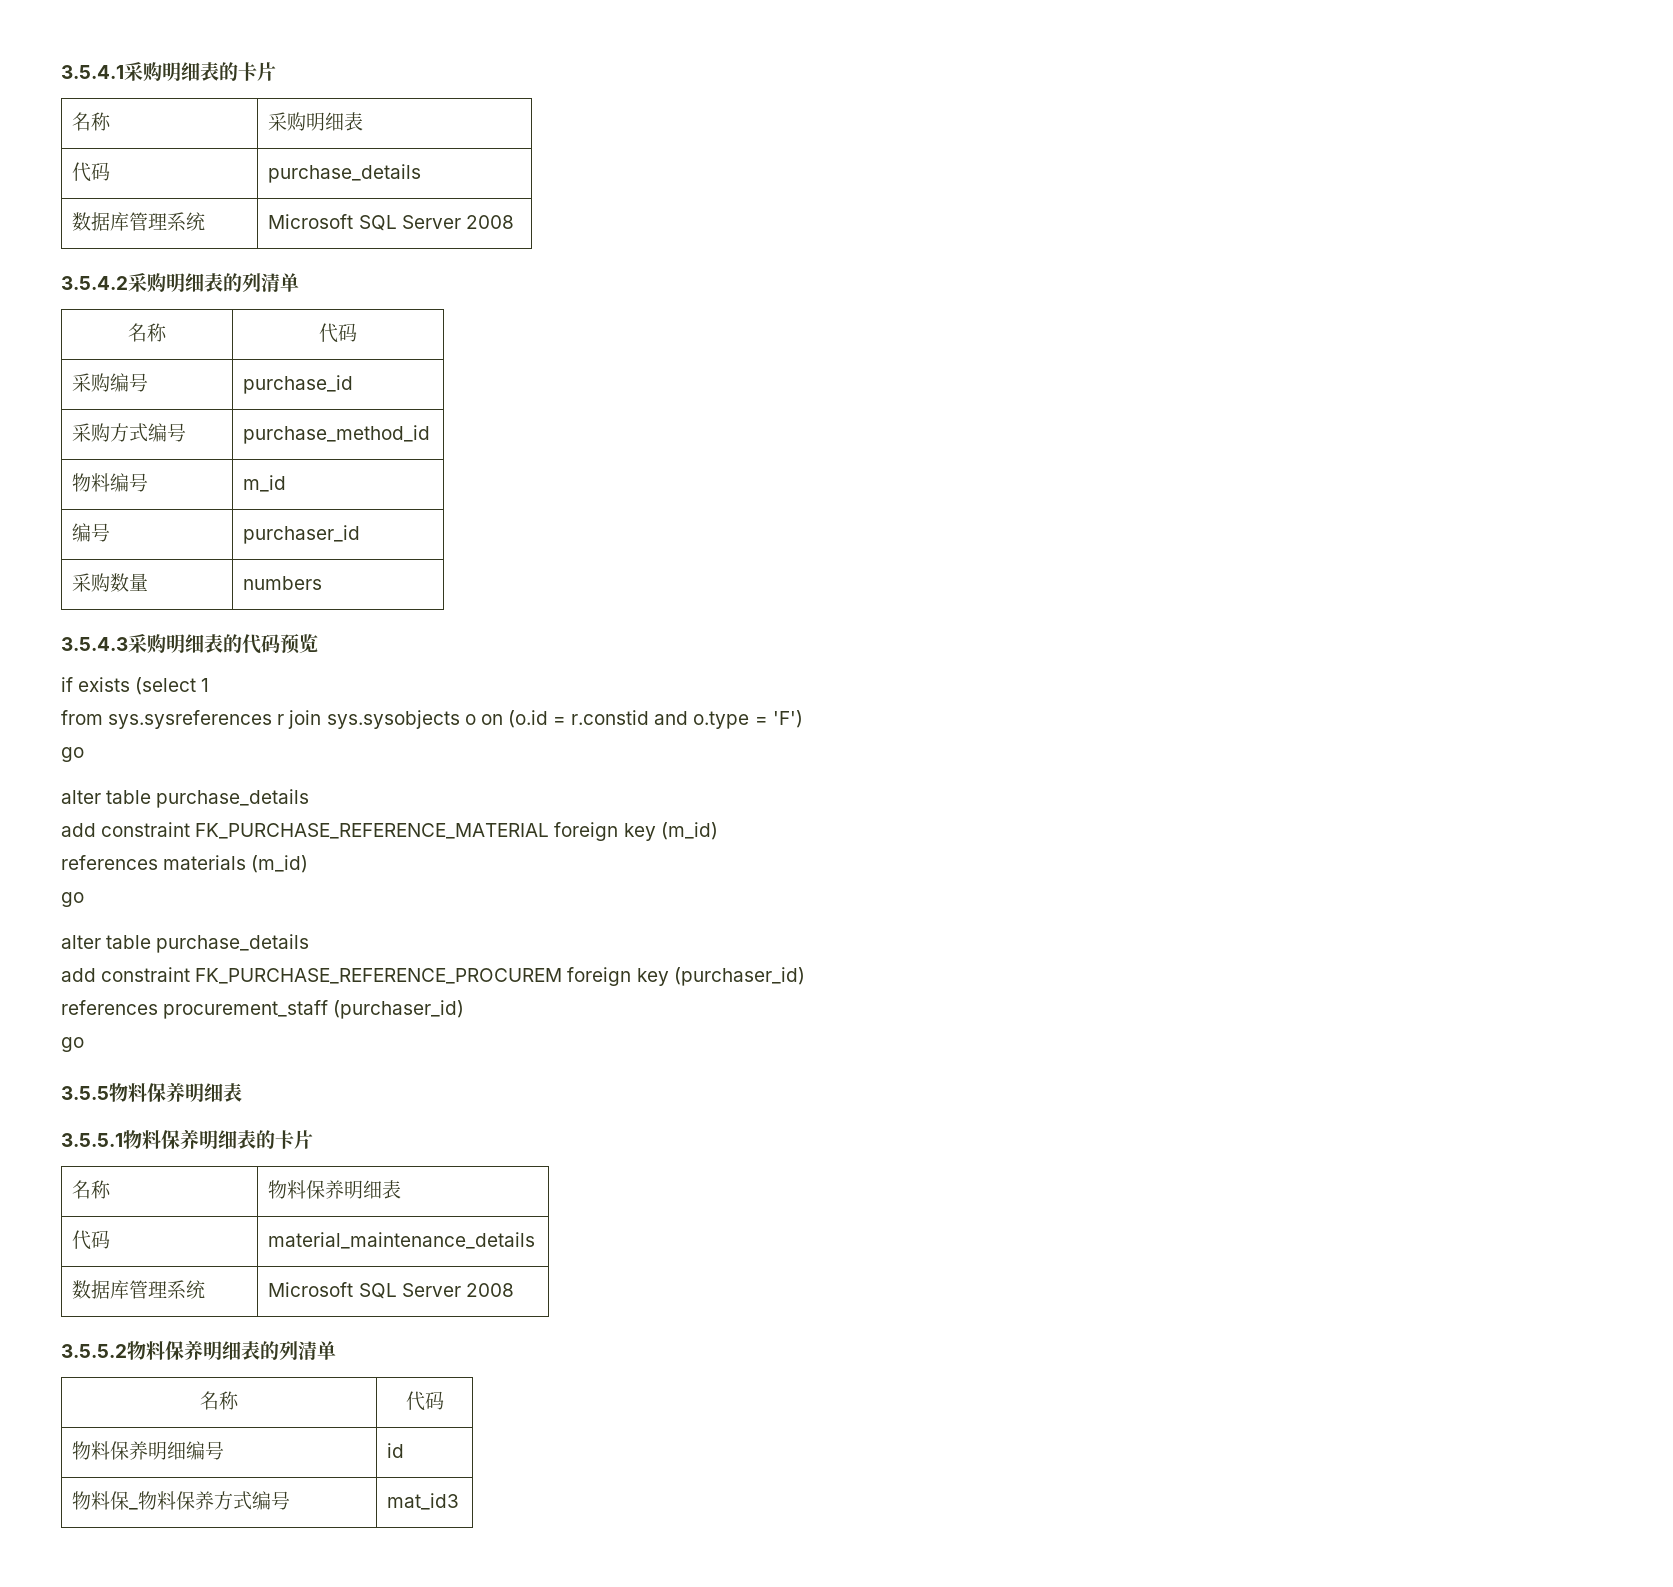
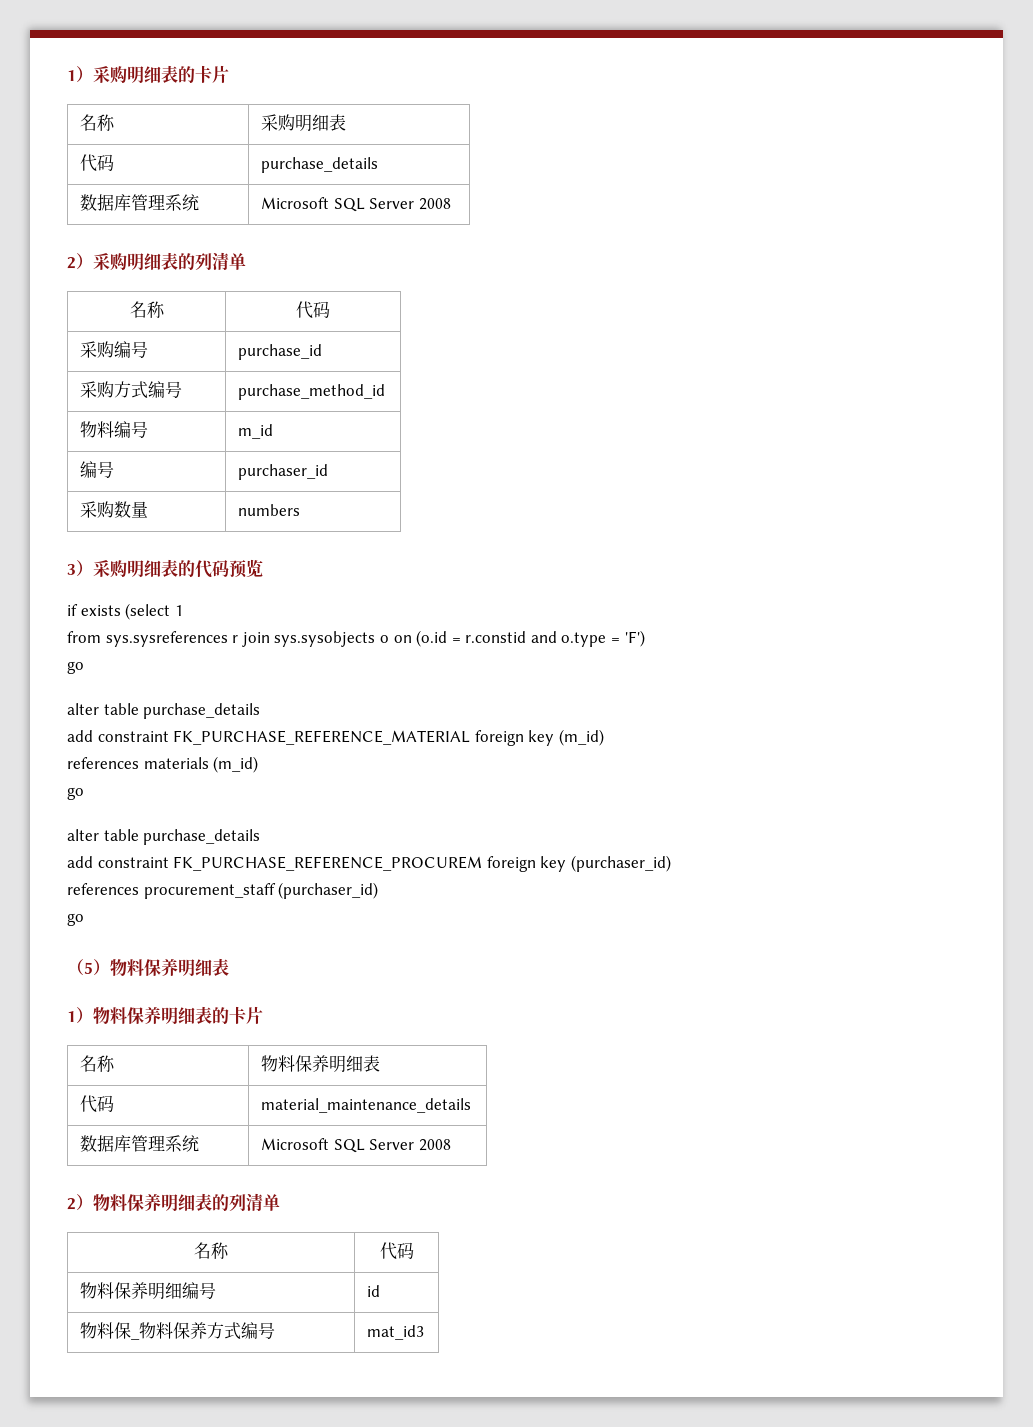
- 3.5.4.1采购明细表的卡片
+ 1）采购明细表的卡片
- 3.5.4.2采购明细表的列清单
+ 2）采购明细表的列清单
- 3.5.4.3采购明细表的代码预览
+ 3）采购明细表的代码预览
- 3.5.5物料保养明细表
- 3.5.5.1物料保养明细表的卡片
+ （5）物料保养明细表
+ 1）物料保养明细表的卡片
- 3.5.5.2物料保养明细表的列清单
+ 2）物料保养明细表的列清单

